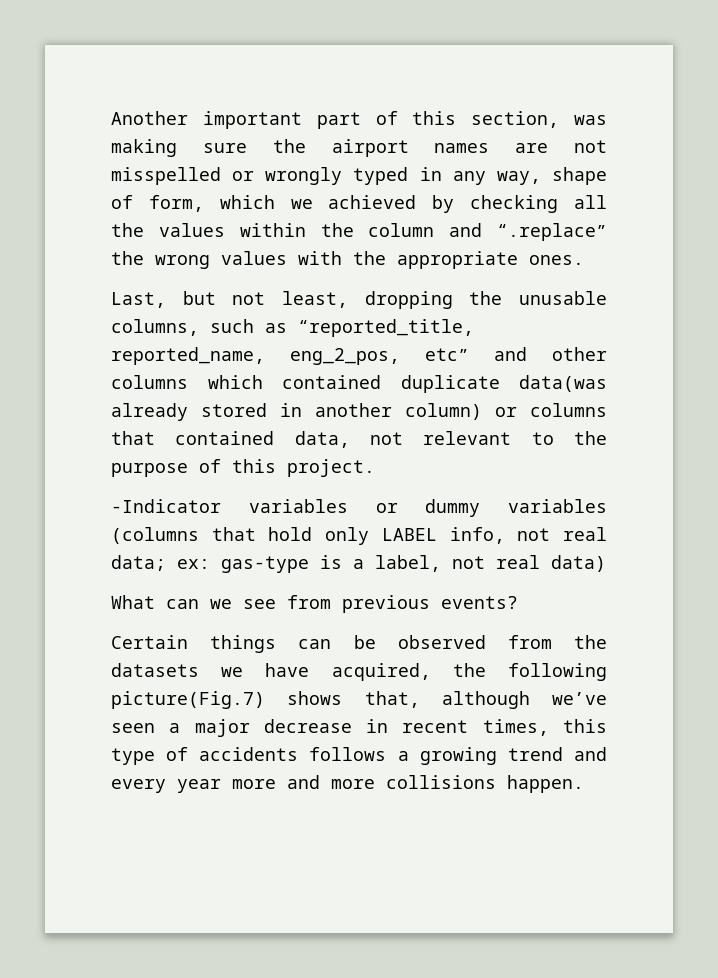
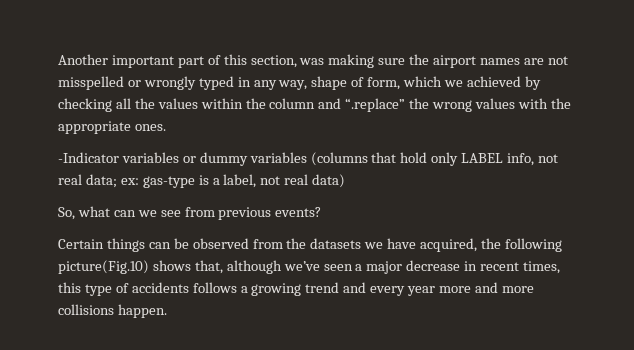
- Last, but not least, dropping the unusable columns, such as “reported_title, reported_name, eng_2_pos, etc” and other columns which contained duplicate data(was already stored in another column) or columns that contained data, not relevant to the purpose of this project.
- What can we see from previous events?
+ So, what can we see from previous events?
- Certain things can be observed from the datasets we have acquired, the following picture(Fig.7) shows that, although we’ve seen a major decrease in recent times, this type of accidents follows a growing trend and every year more and more collisions happen.
+ Certain things can be observed from the datasets we have acquired, the following picture(Fig.10) shows that, although we’ve seen a major decrease in recent times, this type of accidents follows a growing trend and every year more and more collisions happen.

